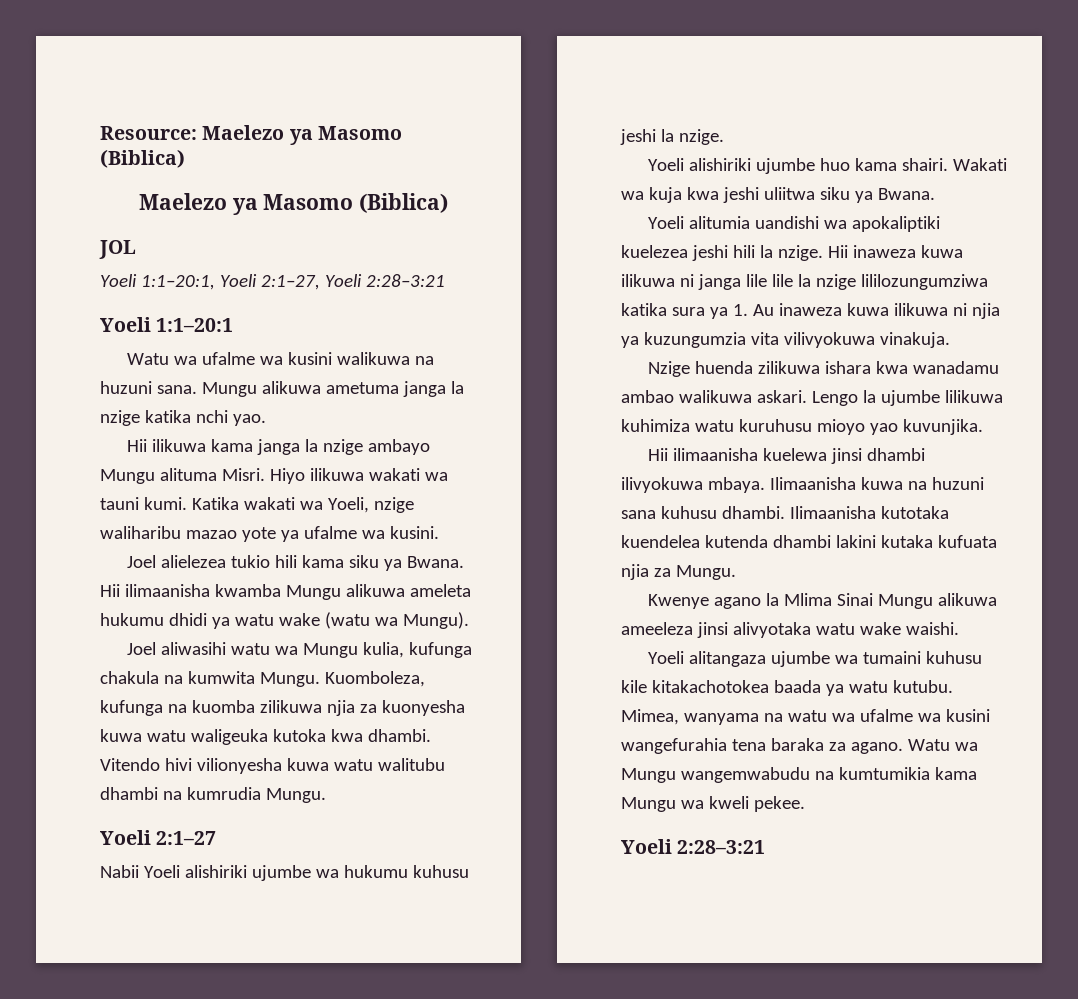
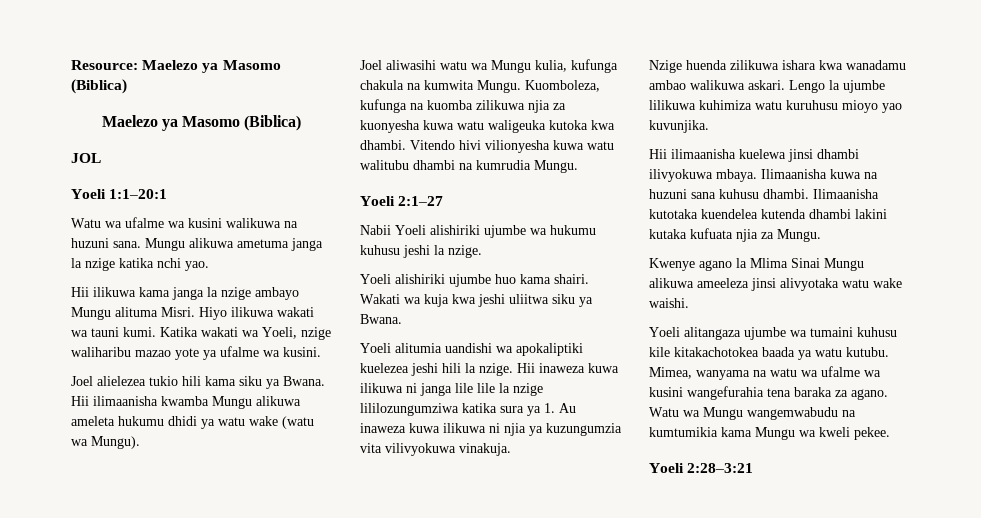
- Yoeli 1:1–20:1, Yoeli 2:1–27, Yoeli 2:28–3:21

